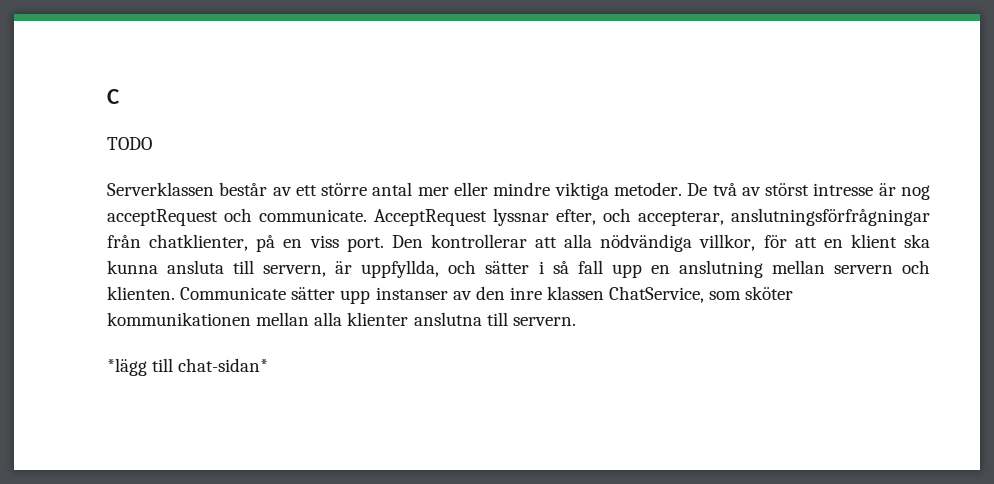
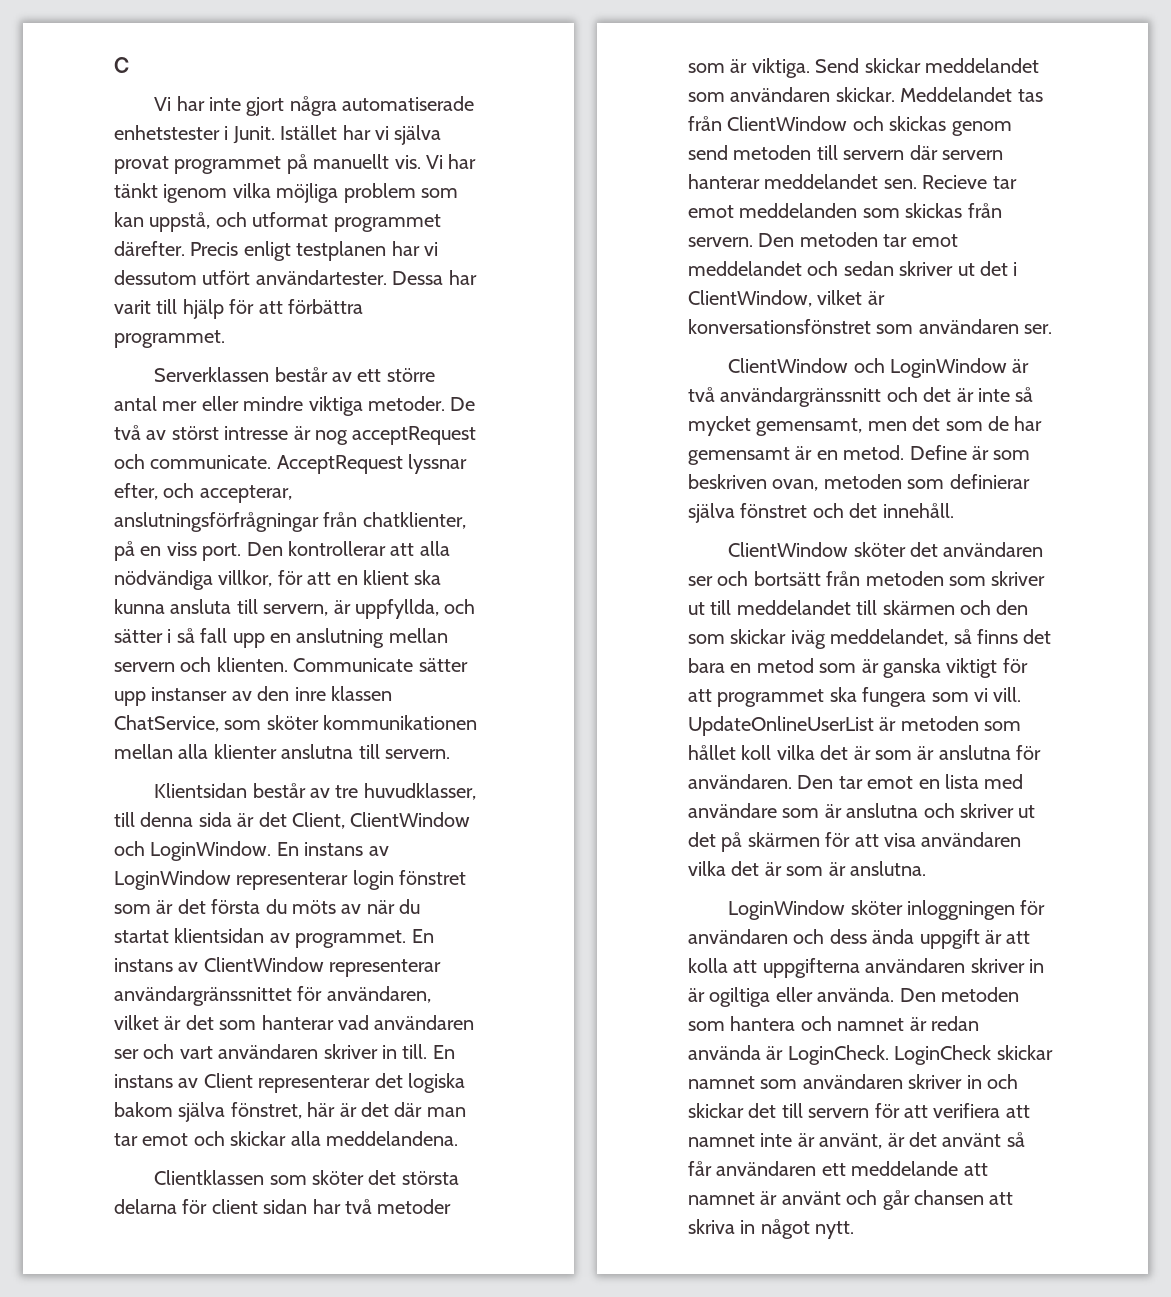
- TODO
+ Vi har inte gjort några automatiserade enhetstester i Junit. Istället har vi själva provat programmet på manuellt vis. Vi har tänkt igenom vilka möjliga problem som kan uppstå, och utformat programmet därefter. Precis enligt testplanen har vi dessutom utfört användartester. Dessa har varit till hjälp för att förbättra programmet.
- *lägg till chat-sidan*
+ Klientsidan består av tre huvudklasser, till denna sida är det Client, ClientWindow och LoginWindow. En instans av LoginWindow representerar login fönstret som är det första du möts av när du startat klientsidan av programmet. En instans av ClientWindow representerar användargränssnittet för användaren, vilket är det som hanterar vad användaren ser och vart användaren skriver in till. En instans av Client representerar det logiska bakom själva fönstret, här är det där man tar emot och skickar alla meddelandena.
+ Clientklassen som sköter det största delarna för client sidan har två metoder som är viktiga. Send skickar meddelandet som användaren skickar. Meddelandet tas från ClientWindow och skickas genom send metoden till servern där servern hanterar meddelandet sen. Recieve tar emot meddelanden som skickas från servern. Den metoden tar emot meddelandet och sedan skriver ut det i ClientWindow, vilket är konversationsfönstret som användaren ser.
+ ClientWindow och LoginWindow är två användargränssnitt och det är inte så mycket gemensamt, men det som de har gemensamt är en metod. Define är som beskriven ovan, metoden som definierar själva fönstret och det innehåll.
+ ClientWindow sköter det användaren ser och bortsätt från metoden som skriver ut till meddelandet till skärmen och den som skickar iväg meddelandet, så finns det bara en metod som är ganska viktigt för att programmet ska fungera som vi vill. UpdateOnlineUserList är metoden som hållet koll vilka det är som är anslutna för användaren. Den tar emot en lista med användare som är anslutna och skriver ut det på skärmen för att visa användaren vilka det är som är anslutna.
+ LoginWindow sköter inloggningen för användaren och dess ända uppgift är att kolla att uppgifterna användaren skriver in är ogiltiga eller använda. Den metoden som hantera och namnet är redan använda är LoginCheck. LoginCheck skickar namnet som användaren skriver in och skickar det till servern för att verifiera att namnet inte är använt, är det använt så får användaren ett meddelande att namnet är använt och går chansen att skriva in något nytt.

